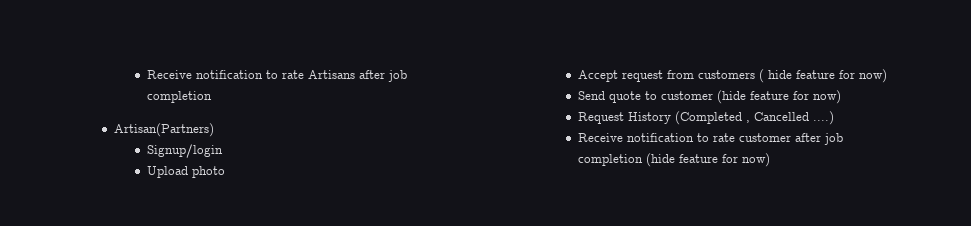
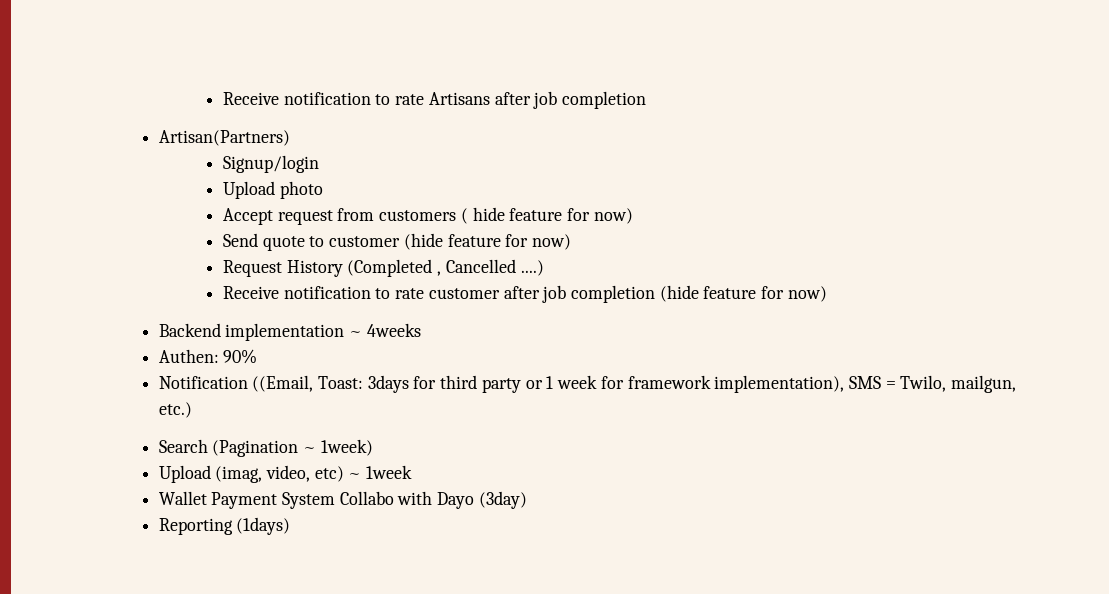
+ Backend implementation ~ 4weeks
+ Authen: 90%
+ Notification ((Email, Toast: 3days for third party or 1 week for framework implementation), SMS = Twilo, mailgun, etc.)
+ Search (Pagination ~ 1week)
+ Upload (imag, video, etc) ~ 1week
+ Wallet Payment System Collabo with Dayo (3day)
+ Reporting (1days)

